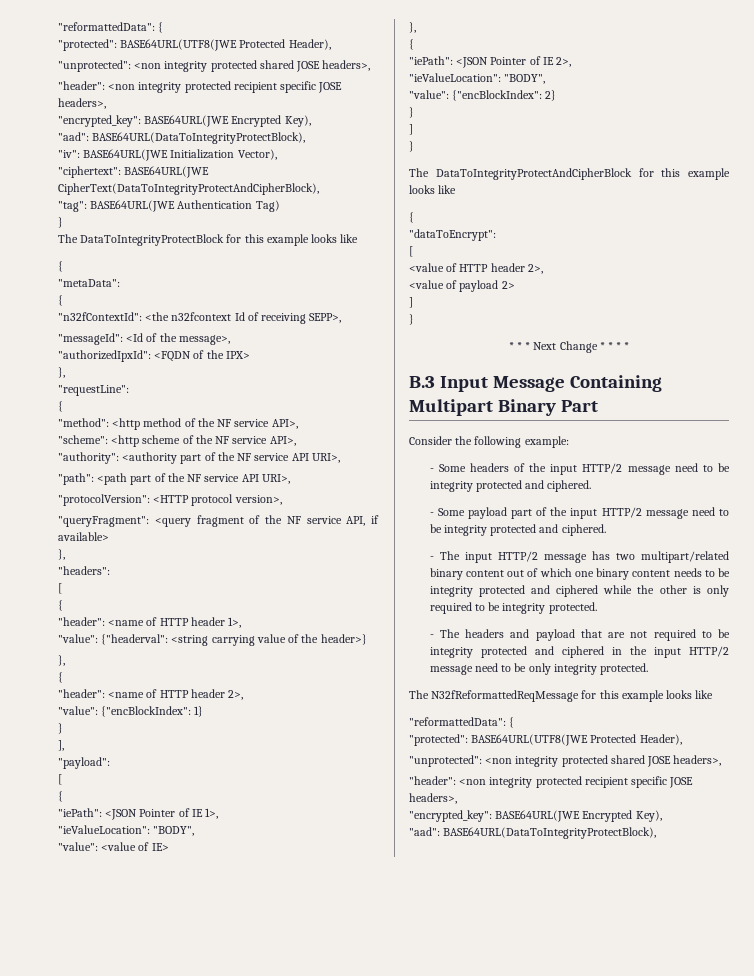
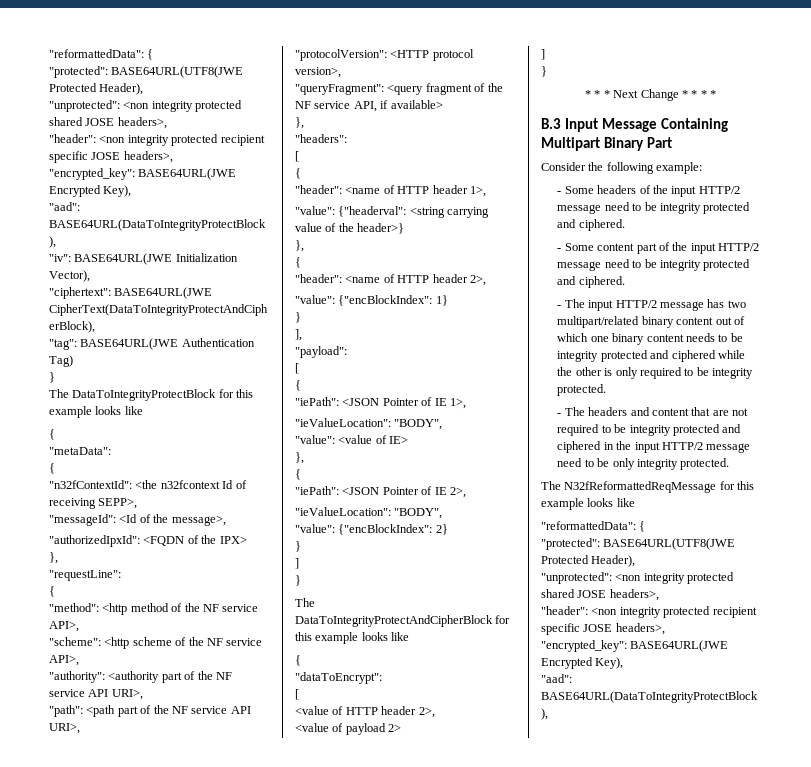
- - Some payload part of the input HTTP/2 message need to be integrity protected and ciphered.
+ - Some content part of the input HTTP/2 message need to be integrity protected and ciphered.
- - The headers and payload that are not required to be integrity protected and ciphered in the input HTTP/2 message need to be only integrity protected.
+ - The headers and content that are not required to be integrity protected and ciphered in the input HTTP/2 message need to be only integrity protected.

